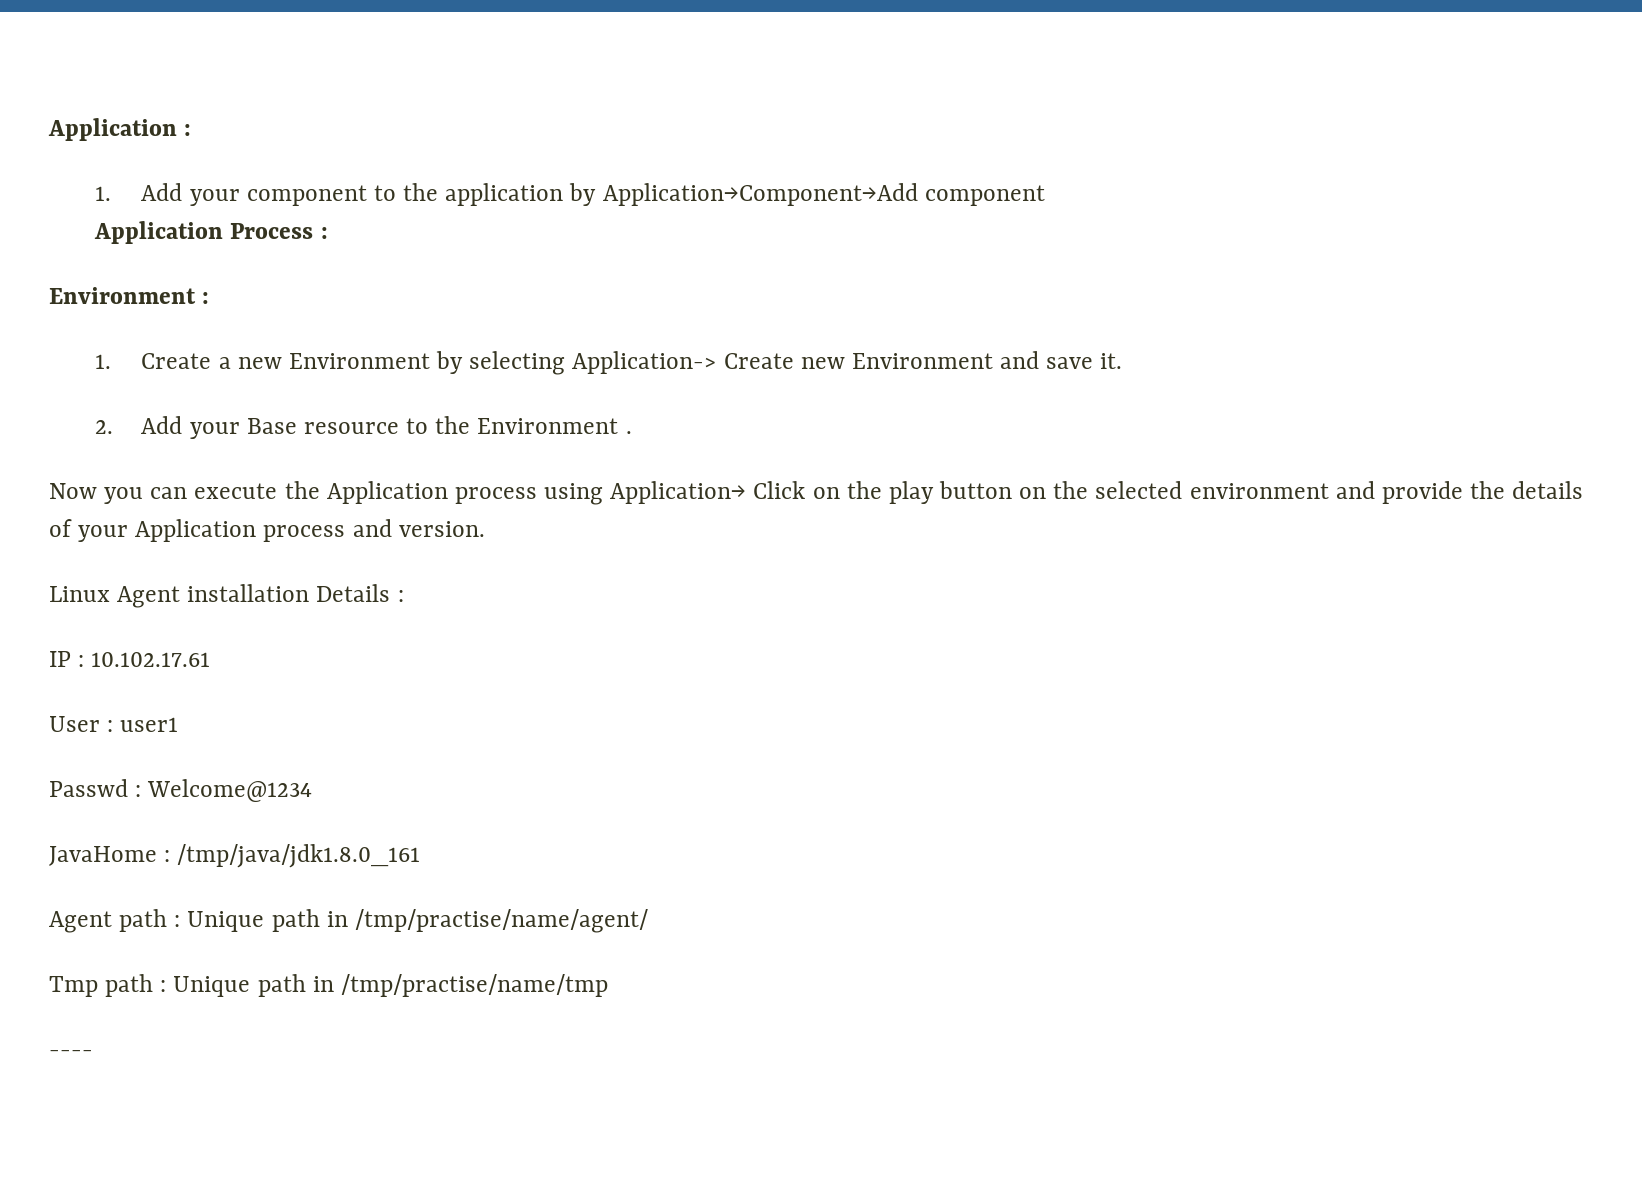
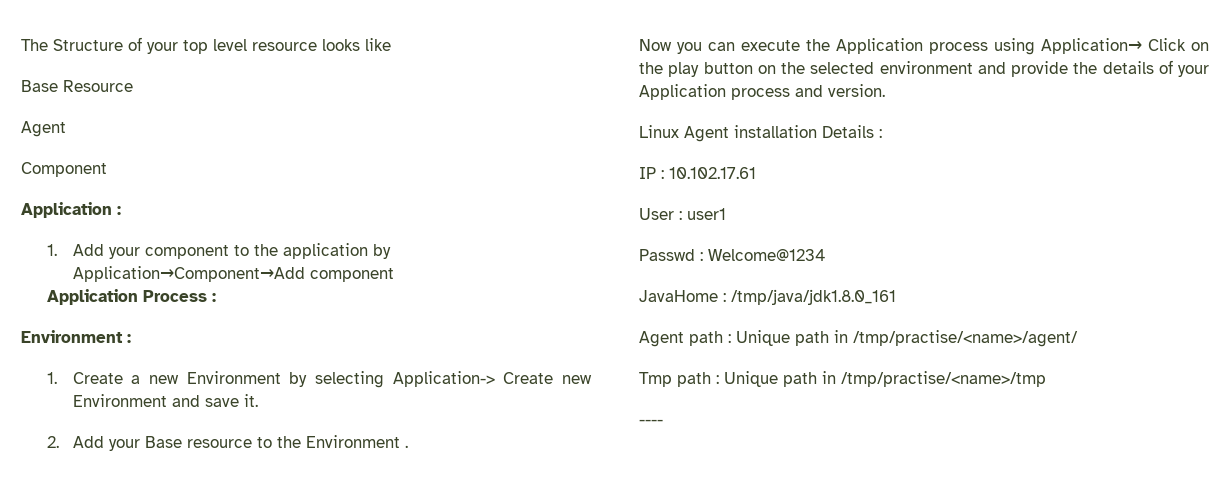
+ The Structure of your top level resource looks like
+ Base Resource
+ Agent
+ Component
- Agent path : Unique path in /tmp/practise/name/agent/
+ Agent path : Unique path in /tmp/practise/<name>/agent/
- Tmp path : Unique path in /tmp/practise/name/tmp
+ Tmp path : Unique path in /tmp/practise/<name>/tmp

